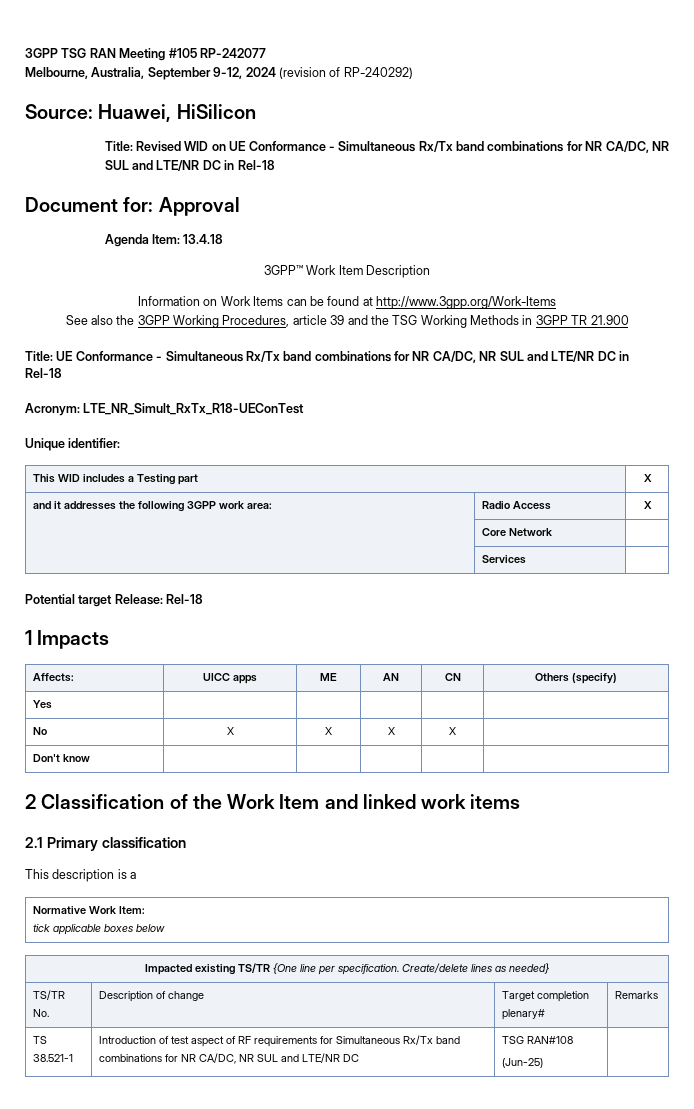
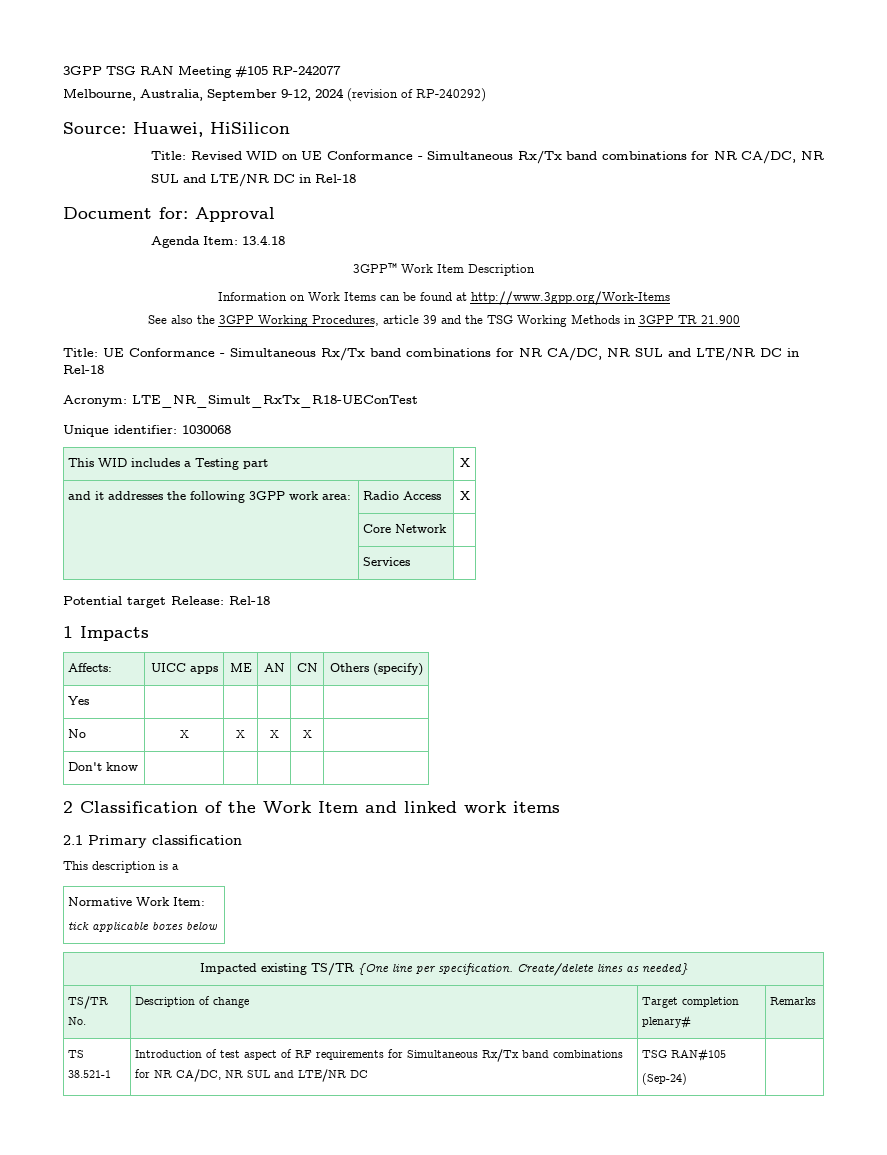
- Unique identifier:
+ Unique identifier: 1030068
- TS 38.521-1 | Introduction of test aspect of RF requirements for Simultaneous Rx/Tx band combinations for NR CA/DC, NR SUL and LTE/NR DC | TSG RAN#108
- (Jun-25) |
+ TS 38.521-1 | Introduction of test aspect of RF requirements for Simultaneous Rx/Tx band combinations for NR CA/DC, NR SUL and LTE/NR DC | TSG RAN#105
+ (Sep-24) |

